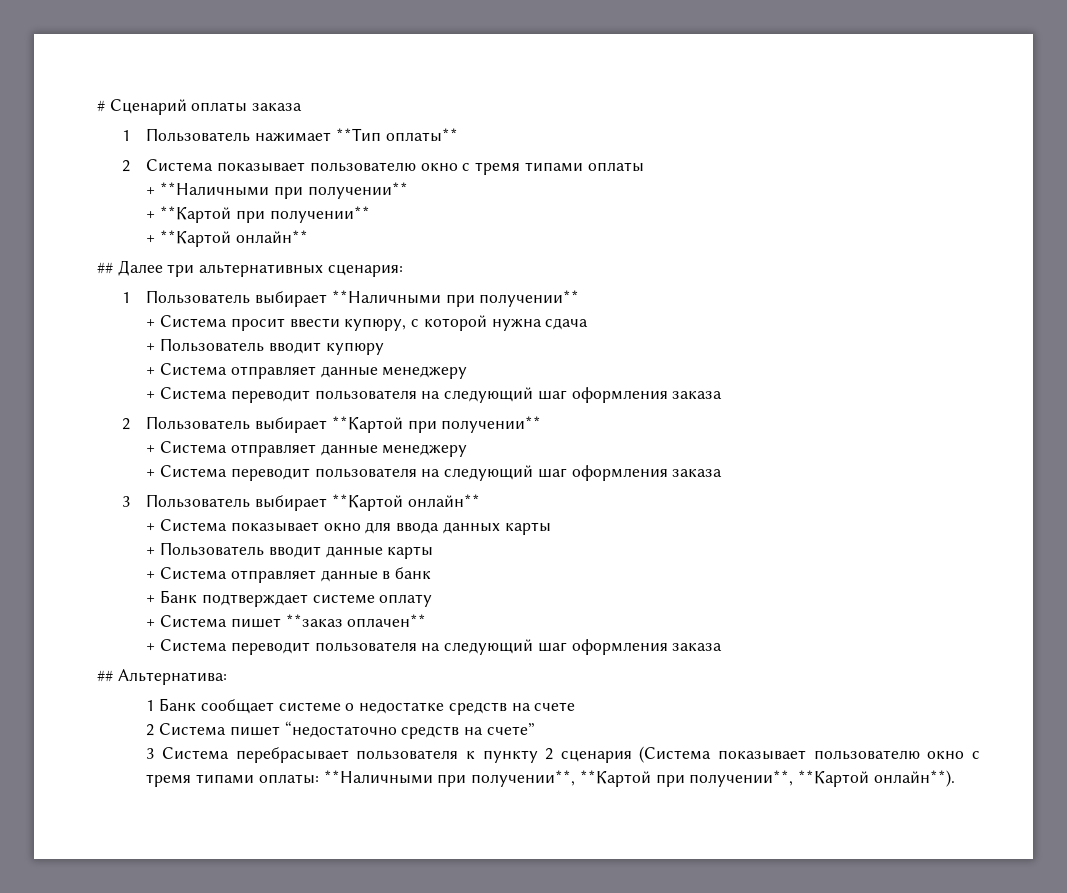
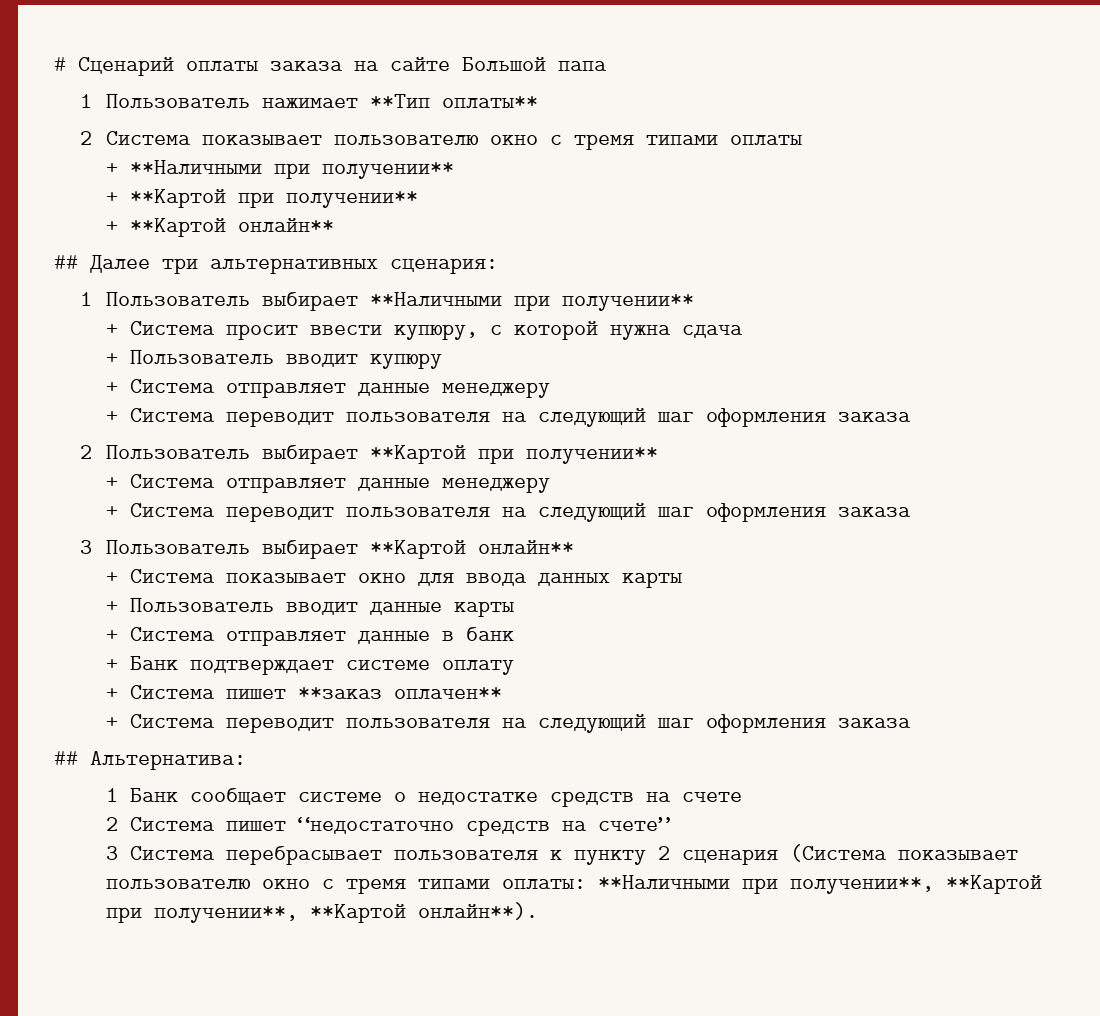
- # Сценарий оплаты заказа
+ # Сценарий оплаты заказа на сайте Большой папа

